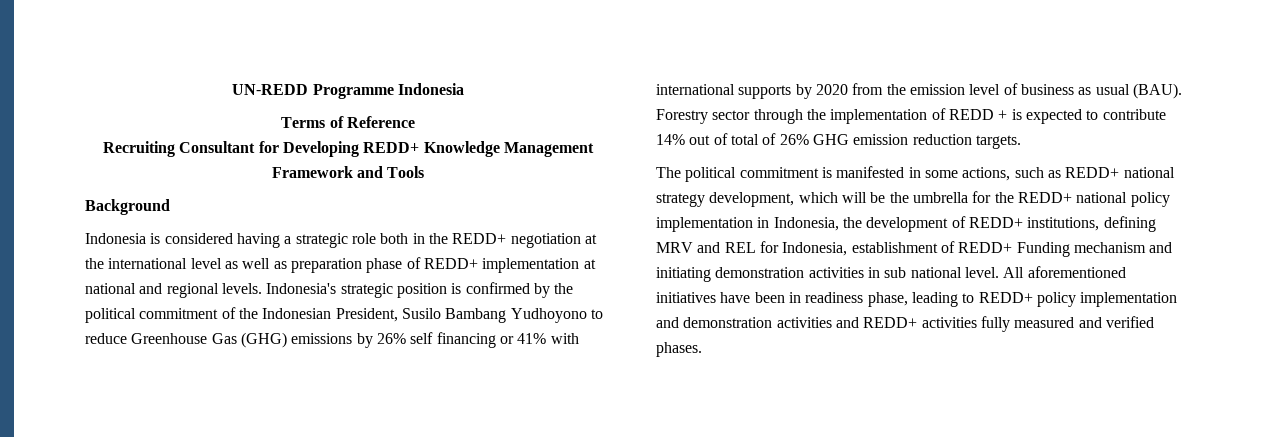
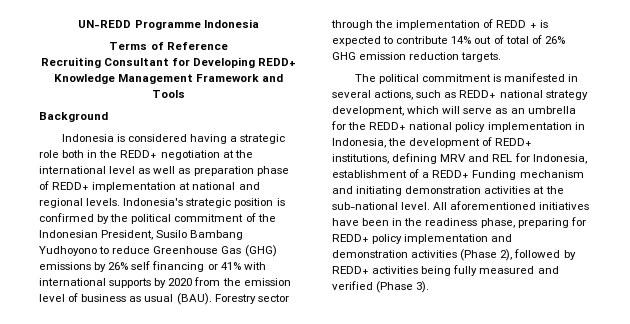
- The political commitment is manifested in some actions, such as REDD+ national strategy development, which will be the umbrella for the REDD+ national policy implementation in Indonesia, the development of REDD+ institutions, defining MRV and REL for Indonesia, establishment of REDD+ Funding mechanism and initiating demonstration activities in sub national level.
+ The political commitment is manifested in several actions, such as REDD+ national strategy development, which will serve as an umbrella for the REDD+ national policy implementation in Indonesia, the development of REDD+ institutions, defining MRV and REL for Indonesia, establishment of a REDD+ Funding mechanism and initiating demonstration activities at the sub-national level.
- All aforementioned initiatives have been in readiness phase, leading to REDD+ policy implementation and demonstration activities and REDD+ activities fully measured and verified phases.
+ All aforementioned initiatives have been in the readiness phase, preparing for REDD+ policy implementation and demonstration activities (Phase 2), followed by REDD+ activities being fully measured and verified (Phase 3).

